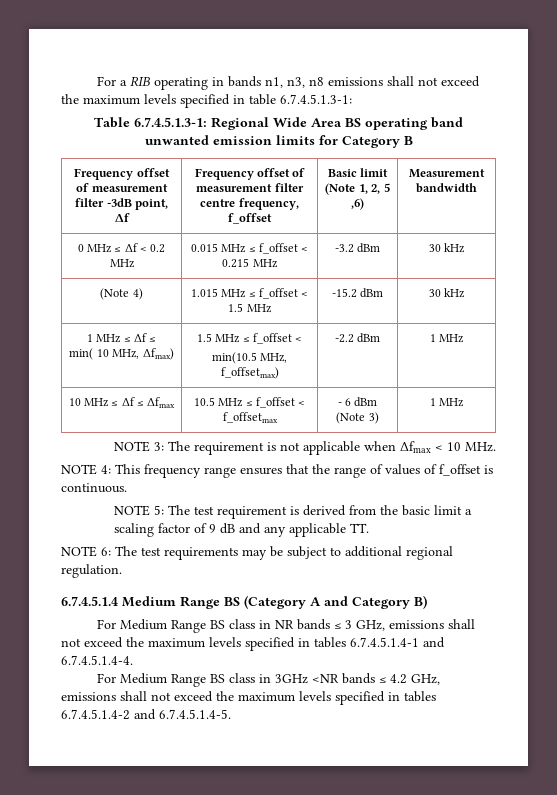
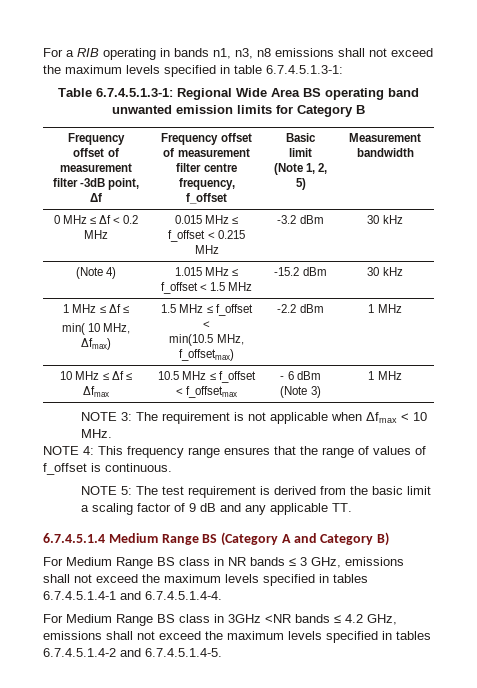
- Frequency offset of measurement filter -3dB point, Δf | Frequency offset of measurement filter centre frequency, f_offset | Basic limit (Note 1, 2, 5 ,6) | Measurement bandwidth
+ Frequency offset of measurement filter -3dB point, Δf | Frequency offset of measurement filter centre frequency, f_offset | Basic limit (Note 1, 2, 5) | Measurement bandwidth
- NOTE 6: The test requirements may be subject to additional regional regulation.

